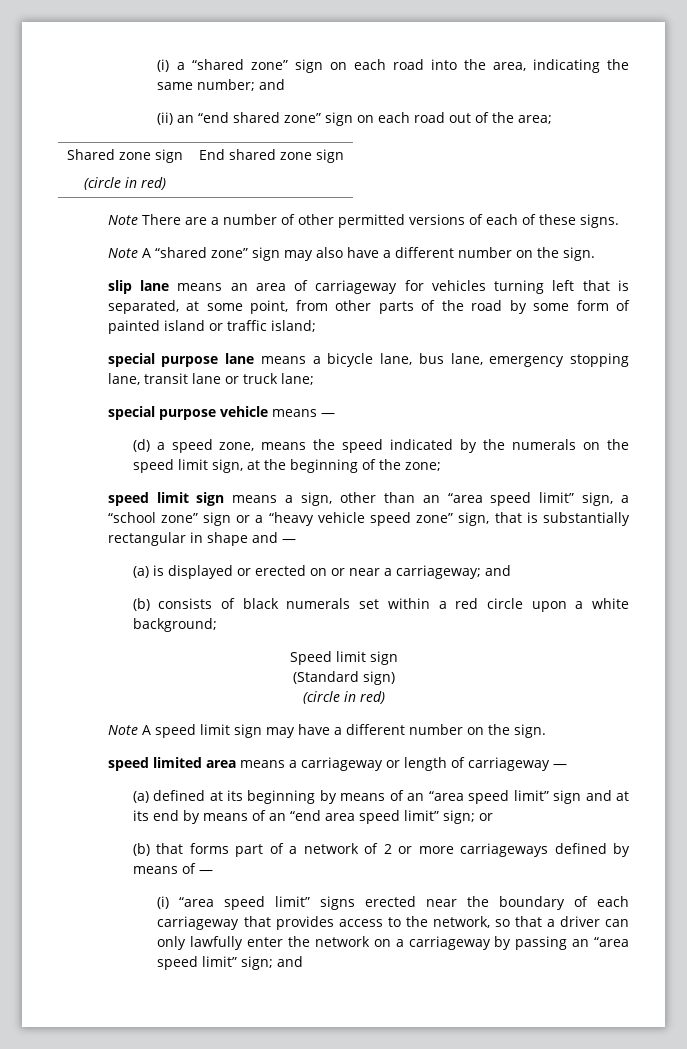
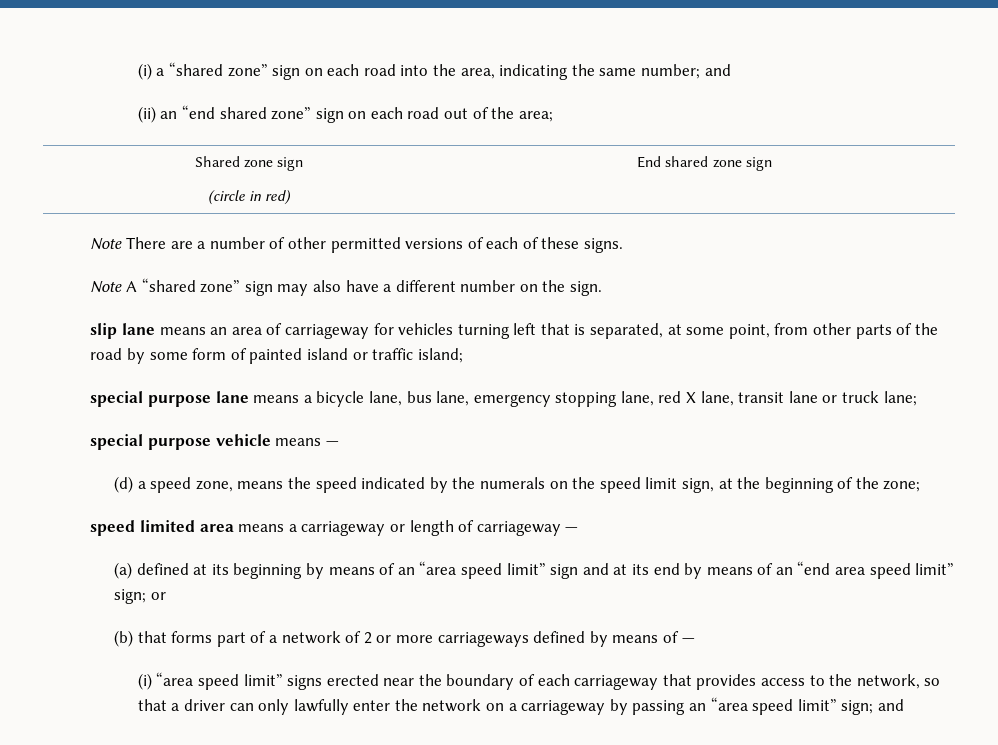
- special purpose lane means a bicycle lane, bus lane, emergency stopping lane, transit lane or truck lane;
+ special purpose lane means a bicycle lane, bus lane, emergency stopping lane, red X lane, transit lane or truck lane;
- speed limit sign means a sign, other than an “area speed limit” sign, a “school zone” sign or a “heavy vehicle speed zone” sign, that is substantially rectangular in shape and —
- (a) is displayed or erected on or near a carriageway; and
- (b) consists of black numerals set within a red circle upon a white background;
- Speed limit sign
- (Standard sign)
- (circle in red)
- Note A speed limit sign may have a different number on the sign.

